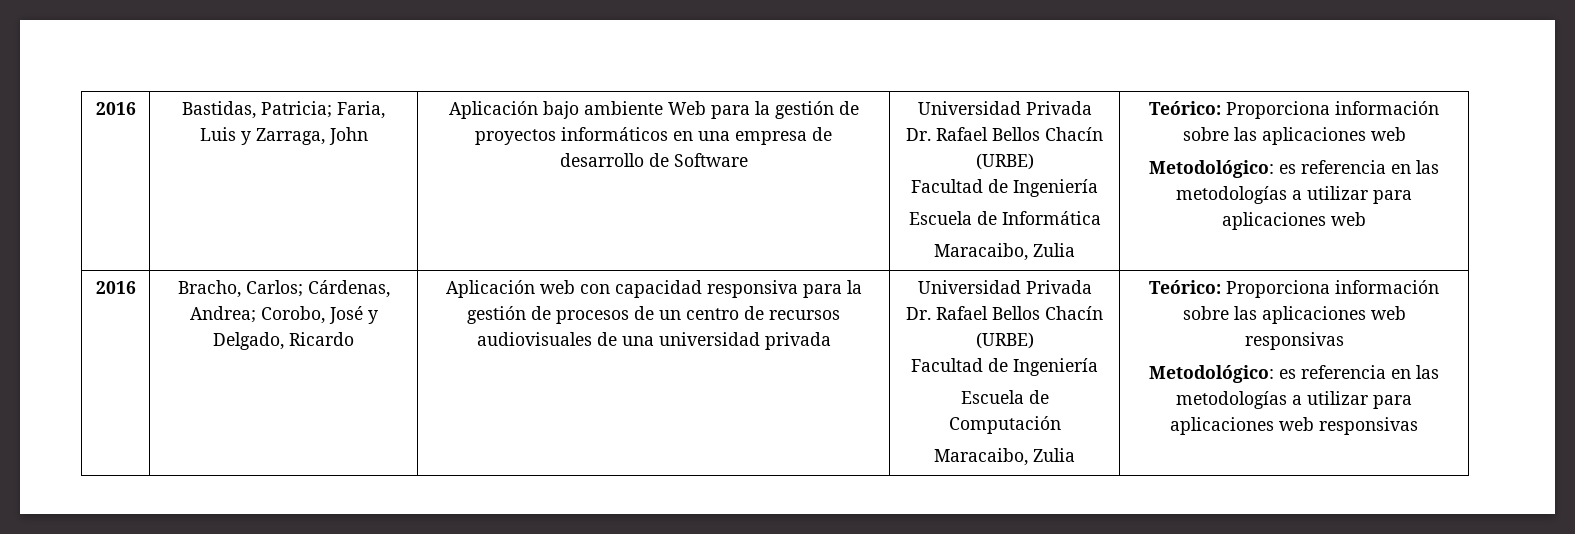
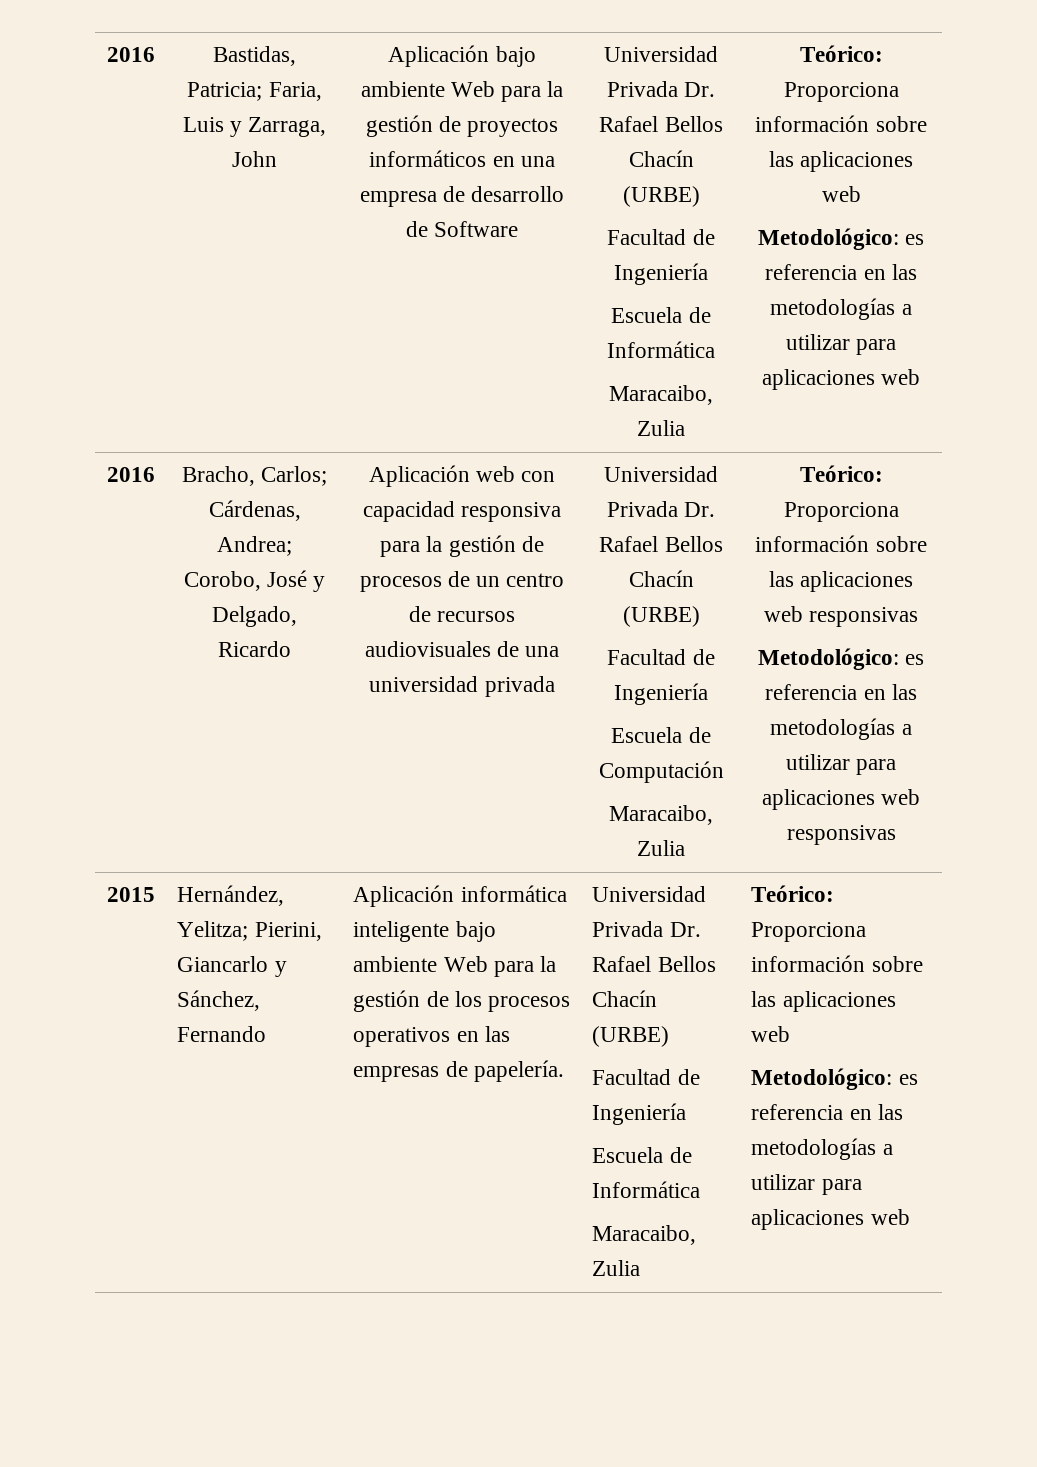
+ 2015 | Hernández, Yelitza; Pierini, Giancarlo y Sánchez, Fernando | Aplicación informática inteligente bajo ambiente Web para la gestión de los procesos operativos en las empresas de papelería. | Universidad Privada Dr. Rafael Bellos Chacín (URBE)
+ Facultad de Ingeniería
+ Escuela de Informática
+ Maracaibo, Zulia | Teórico: Proporciona información sobre las aplicaciones web
+ Metodológico: es referencia en las metodologías a utilizar para aplicaciones web

